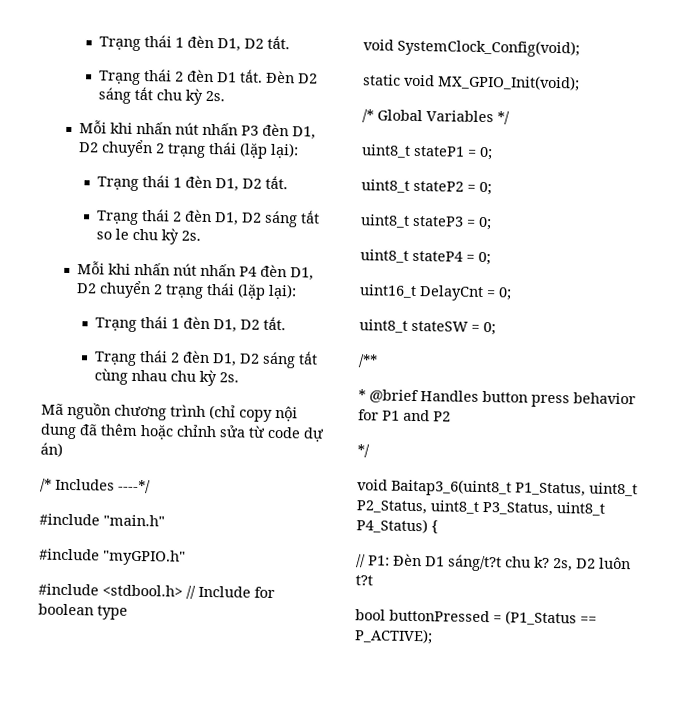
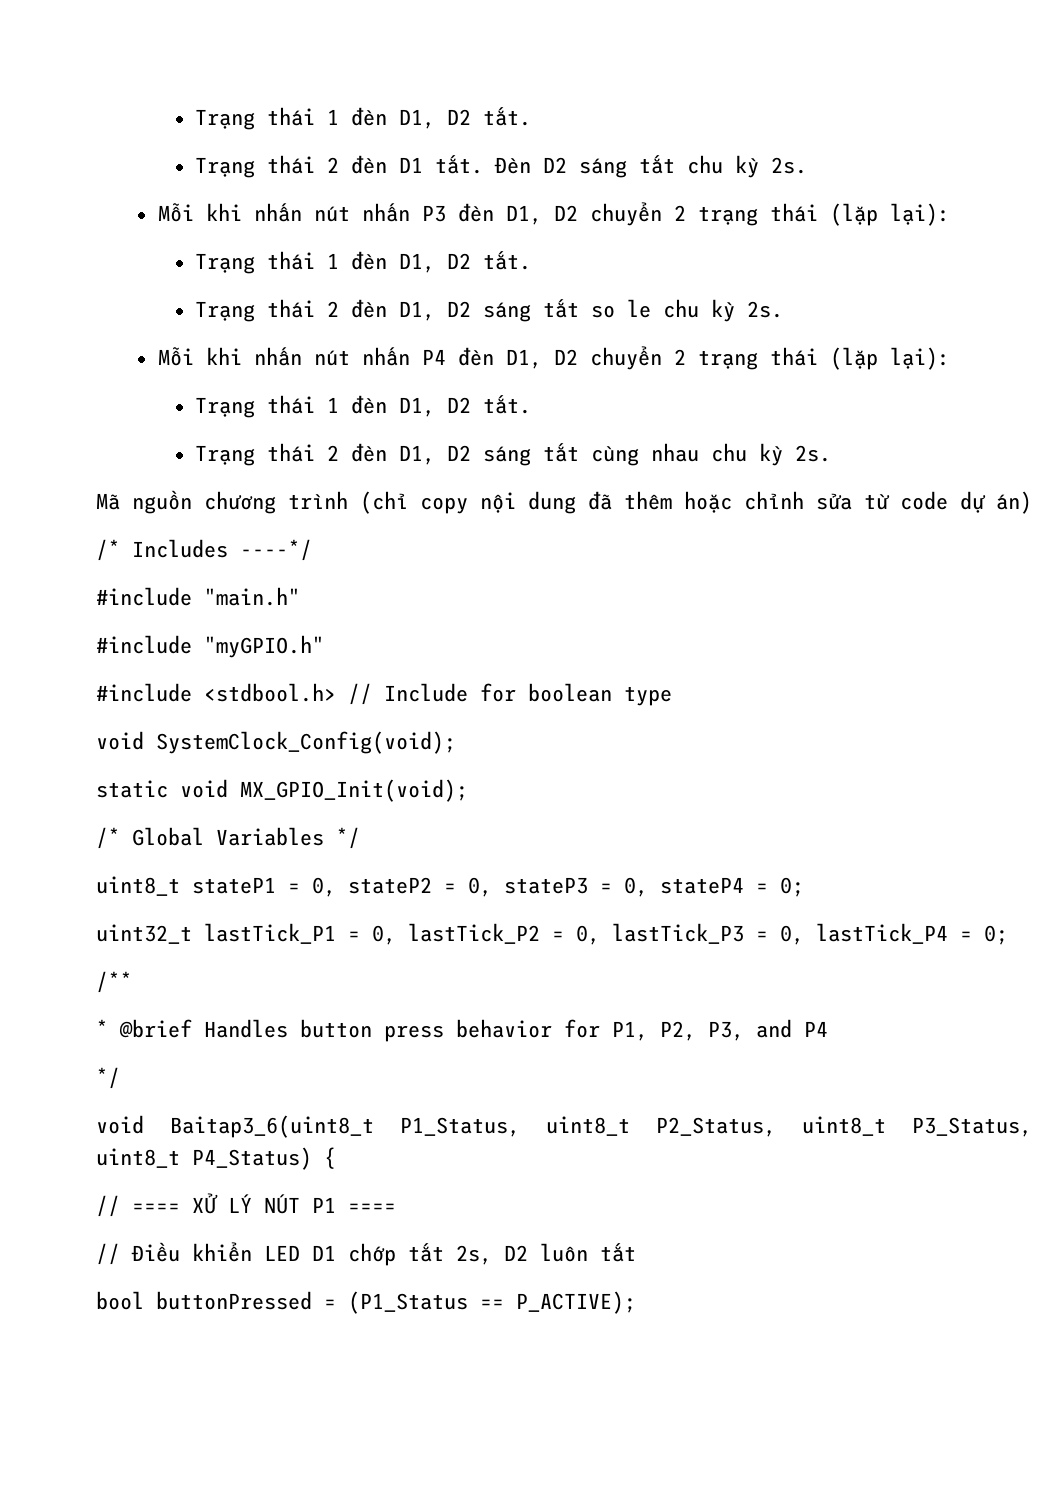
- uint8_t stateP1 = 0;
- uint8_t stateP2 = 0;
- uint8_t stateP3 = 0;
- uint8_t stateP4 = 0;
- uint16_t DelayCnt = 0;
- uint8_t stateSW = 0;
+ uint8_t stateP1 = 0, stateP2 = 0, stateP3 = 0, stateP4 = 0;
+ uint32_t lastTick_P1 = 0, lastTick_P2 = 0, lastTick_P3 = 0, lastTick_P4 = 0;
- * @brief Handles button press behavior for P1 and P2
+ * @brief Handles button press behavior for P1, P2, P3, and P4
- // P1: Ðèn D1 sáng/t?t chu k? 2s, D2 luôn t?t
+ // ==== XỬ LÝ NÚT P1 ====
+ // Điều khiển LED D1 chớp tắt 2s, D2 luôn tắt

